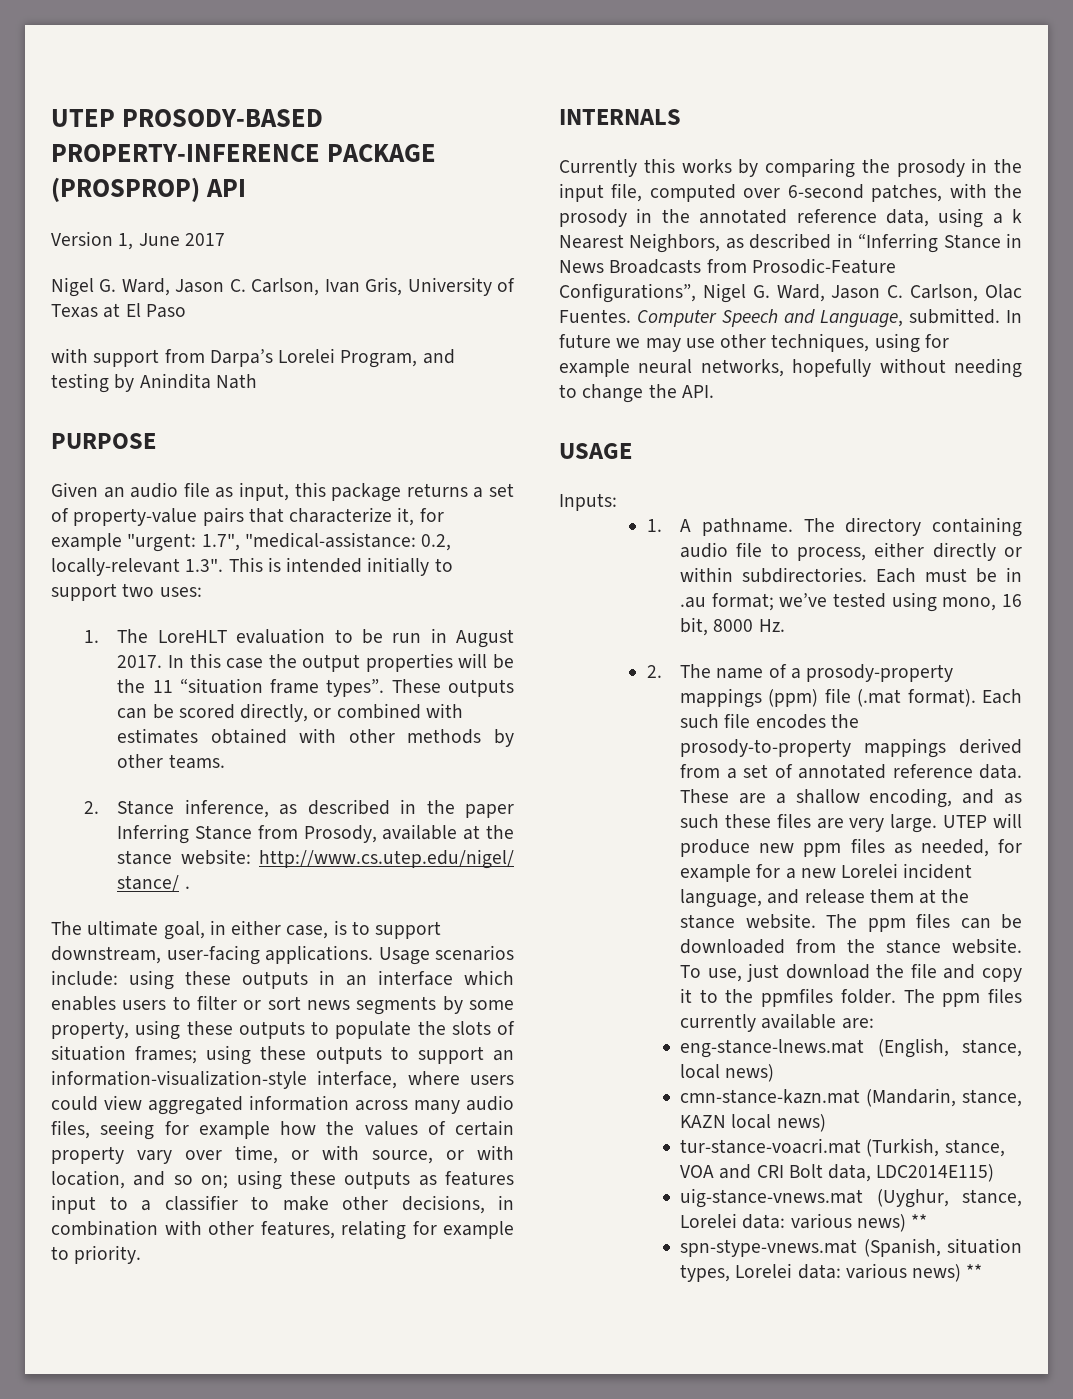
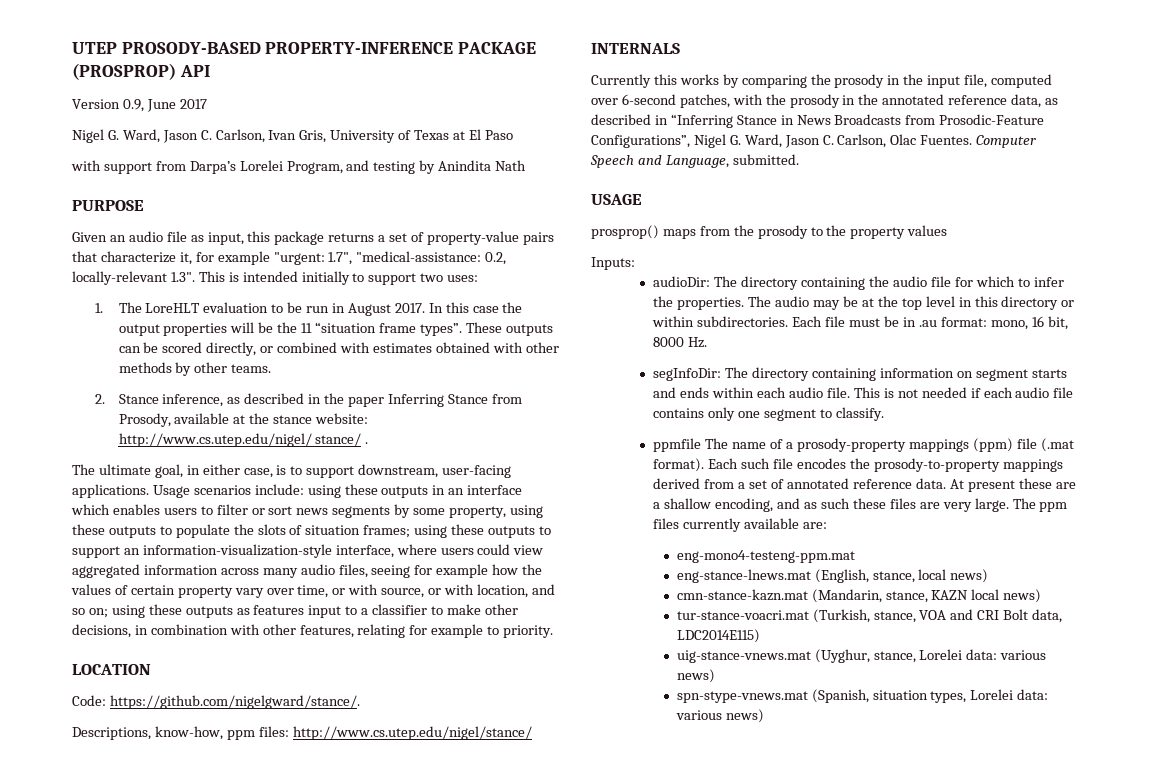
- Version 1, June 2017
+ Version 0.9, June 2017
+ LOCATION
+ Code: https://github.com/nigelgward/stance/.
+ Descriptions, know-how, ppm files: http://www.cs.utep.edu/nigel/stance/
- Currently this works by comparing the prosody in the input file, computed over 6-second patches, with the prosody in the annotated reference data, using a k Nearest Neighbors, as described in “Inferring Stance in News Broadcasts from Prosodic-Feature Configurations”, Nigel G. Ward, Jason C. Carlson, Olac Fuentes.
+ Currently this works by comparing the prosody in the input file, computed over 6-second patches, with the prosody in the annotated reference data, as described in “Inferring Stance in News Broadcasts from Prosodic-Feature Configurations”, Nigel G. Ward, Jason C. Carlson, Olac Fuentes.
- Computer Speech and Language, submitted. In future we may use other techniques, using for example neural networks, hopefully without needing to change the API.
+ Computer Speech and Language, submitted.
  USAGE
+ prosprop() maps from the prosody to the property values
  Inputs:
- 1. A pathname. The directory containing audio file to process, either directly or within subdirectories.
+ audioDir: The directory containing the audio file for which to infer the properties. The audio may be at the top level in this directory or within subdirectories.
- Each must be in .au format; we’ve tested using mono, 16 bit, 8000 Hz.
+ Each file must be in .au format: mono, 16 bit, 8000 Hz.
- 2. The name of a prosody-property mappings (ppm) file (.mat format).
+ segInfoDir: The directory containing information on segment starts and ends within each audio file. This is not needed if each audio file contains only one segment to classify.
+ ppmfile The name of a prosody-property mappings (ppm) file (.mat format).
- These are a shallow encoding, and as such these files are very large.
+ At present these are a shallow encoding, and as such these files are very large.
- UTEP will produce new ppm files as needed, for example for a new Lorelei incident language, and release them at the stance website. The ppm files can be downloaded from the stance website. To use, just download the file and copy it to the ppmfiles folder.
+ eng-mono4-testeng-ppm.mat
- uig-stance-vnews.mat (Uyghur, stance, Lorelei data: various news) **
+ uig-stance-vnews.mat (Uyghur, stance, Lorelei data: various news)
- spn-stype-vnews.mat (Spanish, situation types, Lorelei data: various news) **
+ spn-stype-vnews.mat (Spanish, situation types, Lorelei data: various news)

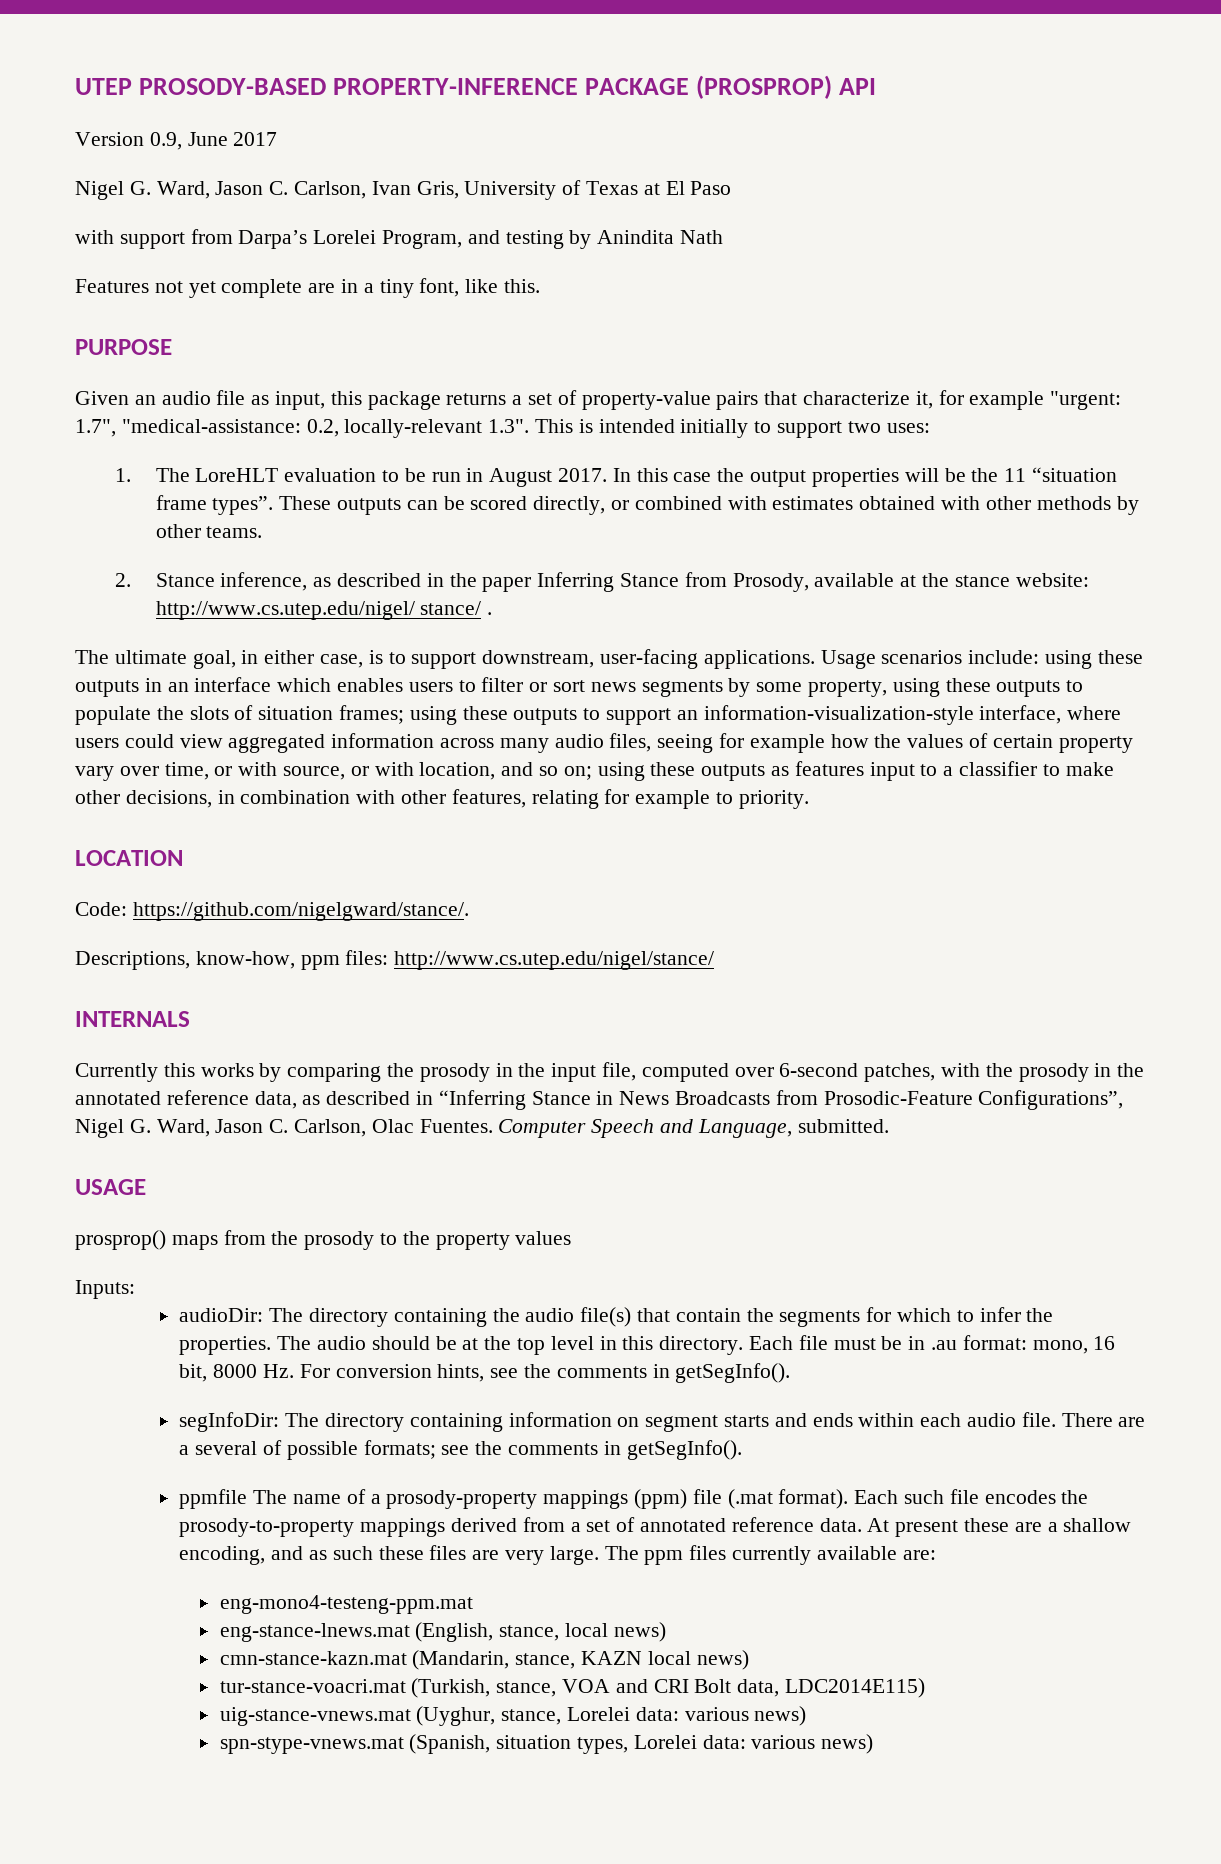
+ Features not yet complete are in a tiny font, like this.
- audioDir: The directory containing the audio file for which to infer the properties.
+ audioDir: The directory containing the audio file(s) that contain the segments for which to infer the properties.
- The audio may be at the top level in this directory or within subdirectories.
+ The audio should be at the top level in this directory.
- Each file must be in .au format: mono, 16 bit, 8000 Hz.
+ Each file must be in .au format: mono, 16 bit, 8000 Hz. For conversion hints, see the comments in getSegInfo().
- This is not needed if each audio file contains only one segment to classify.
+ There are a several of possible formats; see the comments in getSegInfo().

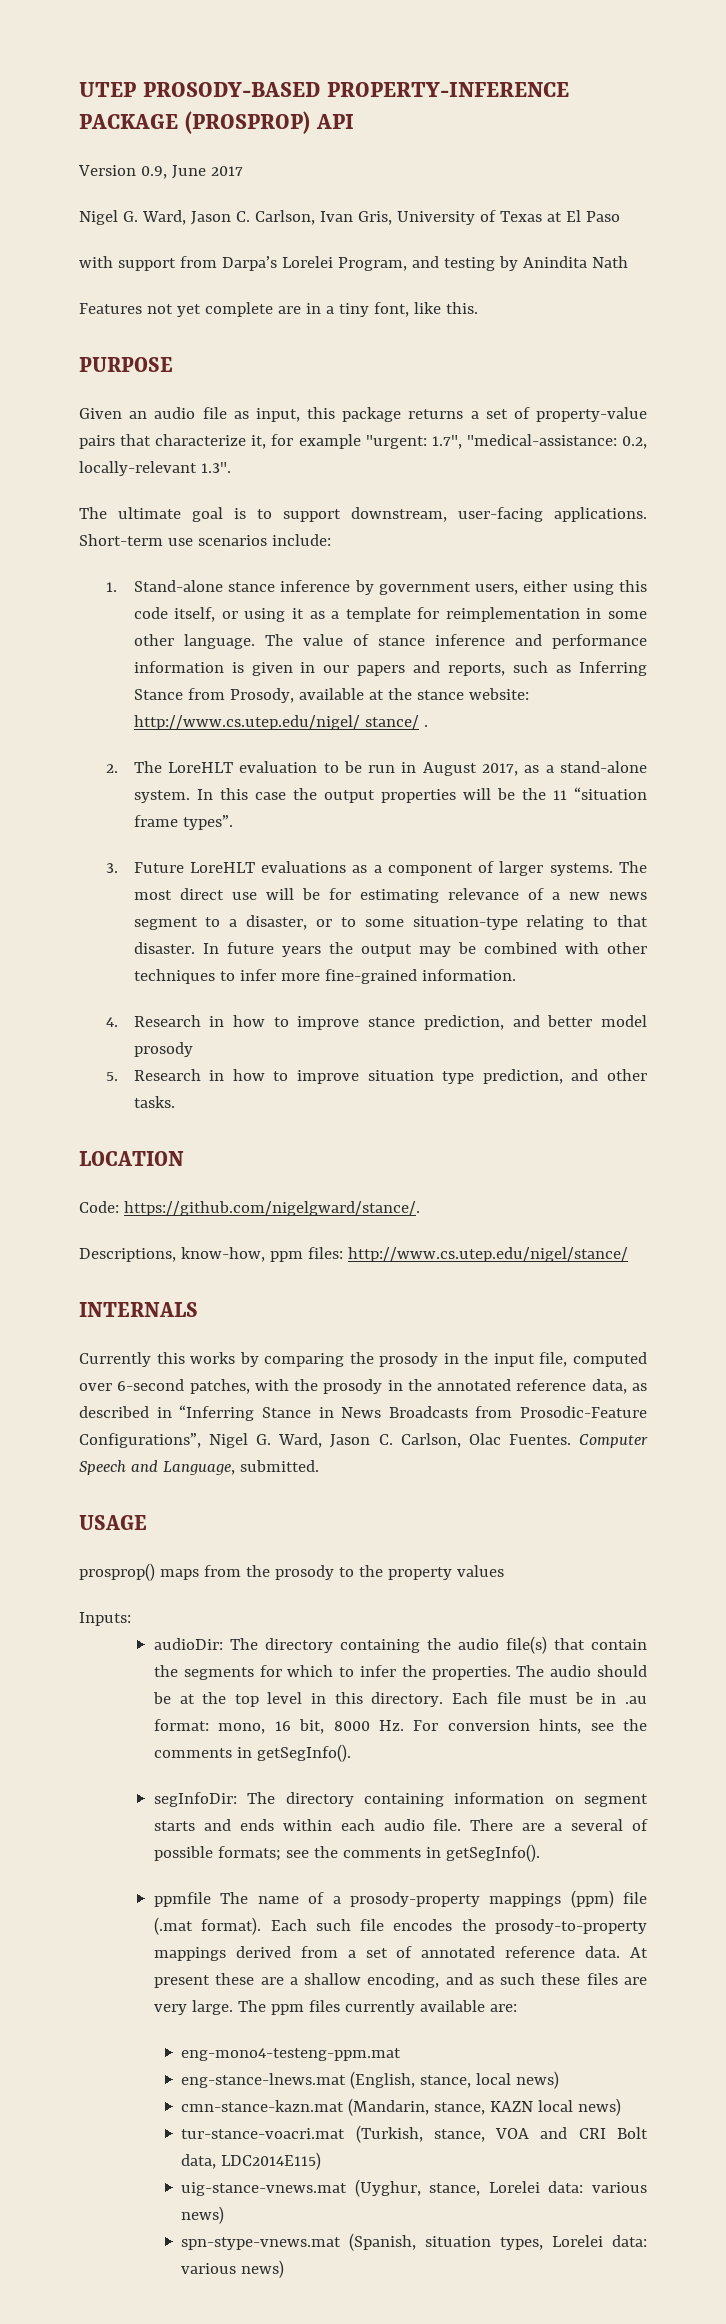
- Given an audio file as input, this package returns a set of property-value pairs that characterize it, for example "urgent: 1.7", "medical-assistance: 0.2, locally-relevant 1.3". This is intended initially to support two uses:
- 1. The LoreHLT evaluation to be run in August 2017.
+ Given an audio file as input, this package returns a set of property-value pairs that characterize it, for example "urgent: 1.7", "medical-assistance: 0.2, locally-relevant 1.3".
+ The ultimate goal is to support downstream, user-facing applications. Short-term use scenarios include:
+ 1. Stand-alone stance inference by government users, either using this code itself, or using it as a template for reimplementation in some other language. The value of stance inference and performance information is given in our papers and reports, such as Inferring Stance from Prosody, available at the stance website: http://www.cs.utep.edu/nigel/ stance/ .
+ 2. The LoreHLT evaluation to be run in August 2017, as a stand-alone system.
- In this case the output properties will be the 11 “situation frame types”. These outputs can be scored directly, or combined with estimates obtained with other methods by other teams.
- 2. Stance inference, as described in the paper Inferring Stance from Prosody, available at the stance website: http://www.cs.utep.edu/nigel/ stance/ .
- The ultimate goal, in either case, is to support downstream, user-facing applications. Usage scenarios include: using these outputs in an interface which enables users to filter or sort news segments by some property, using these outputs to populate the slots of situation frames; using these outputs to support an information-visualization-style interface, where users could view aggregated information across many audio files, seeing for example how the values of certain property vary over time, or with source, or with location, and so on; using these outputs as features input to a classifier to make other decisions, in combination with other features, relating for example to priority.
+ In this case the output properties will be the 11 “situation frame types”.
+ 3. Future LoreHLT evaluations as a component of larger systems. The most direct use will be for estimating relevance of a new news segment to a disaster, or to some situation-type relating to that disaster. In future years the output may be combined with other techniques to infer more fine-grained information.
+ 4. Research in how to improve stance prediction, and better model prosody
+ 5. Research in how to improve situation type prediction, and other tasks.

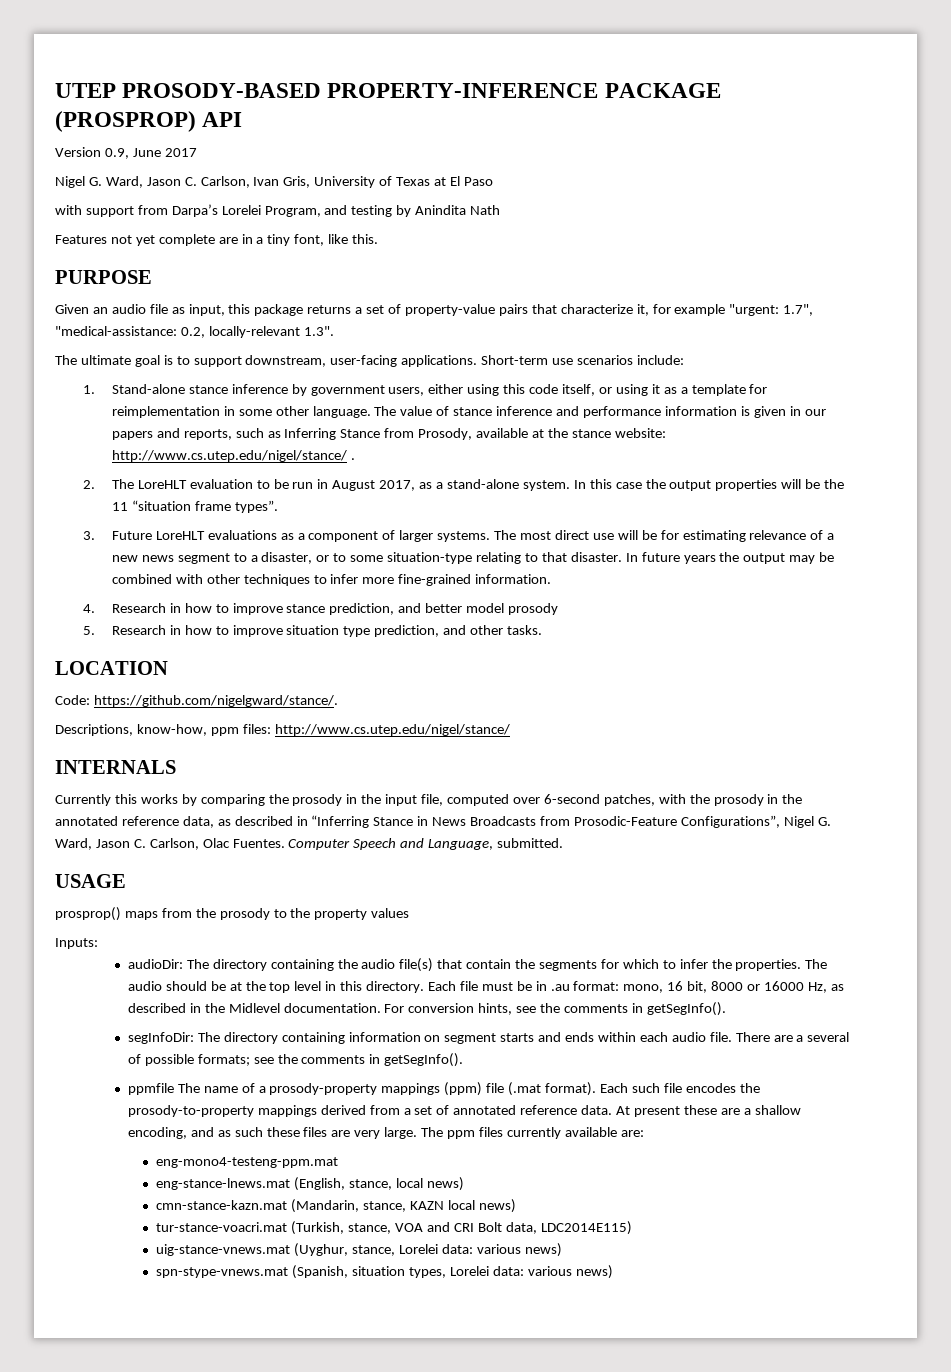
- The value of stance inference and performance information is given in our papers and reports, such as Inferring Stance from Prosody, available at the stance website: http://www.cs.utep.edu/nigel/ stance/ .
+ The value of stance inference and performance information is given in our papers and reports, such as Inferring Stance from Prosody, available at the stance website: http://www.cs.utep.edu/nigel/stance/ .
- Each file must be in .au format: mono, 16 bit, 8000 Hz. For conversion hints, see the comments in getSegInfo().
+ Each file must be in .au format: mono, 16 bit, 8000 or 16000 Hz, as described in the Midlevel documentation. For conversion hints, see the comments in getSegInfo().

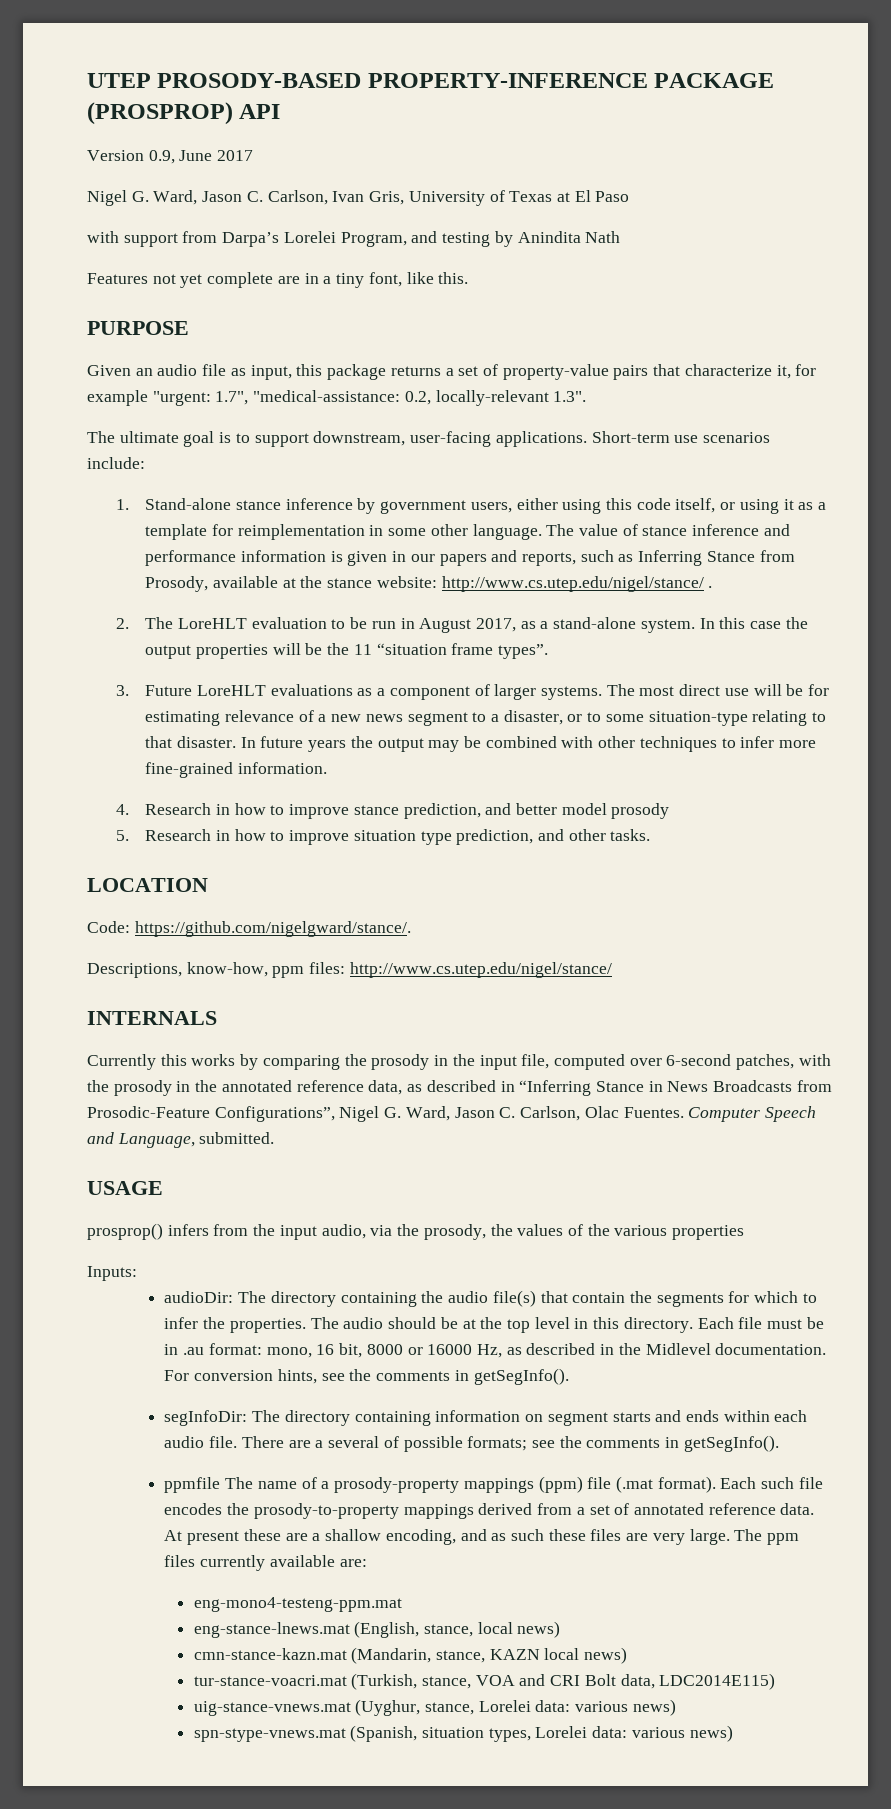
- prosprop() maps from the prosody to the property values
+ prosprop() infers from the input audio, via the prosody, the values of the various properties

